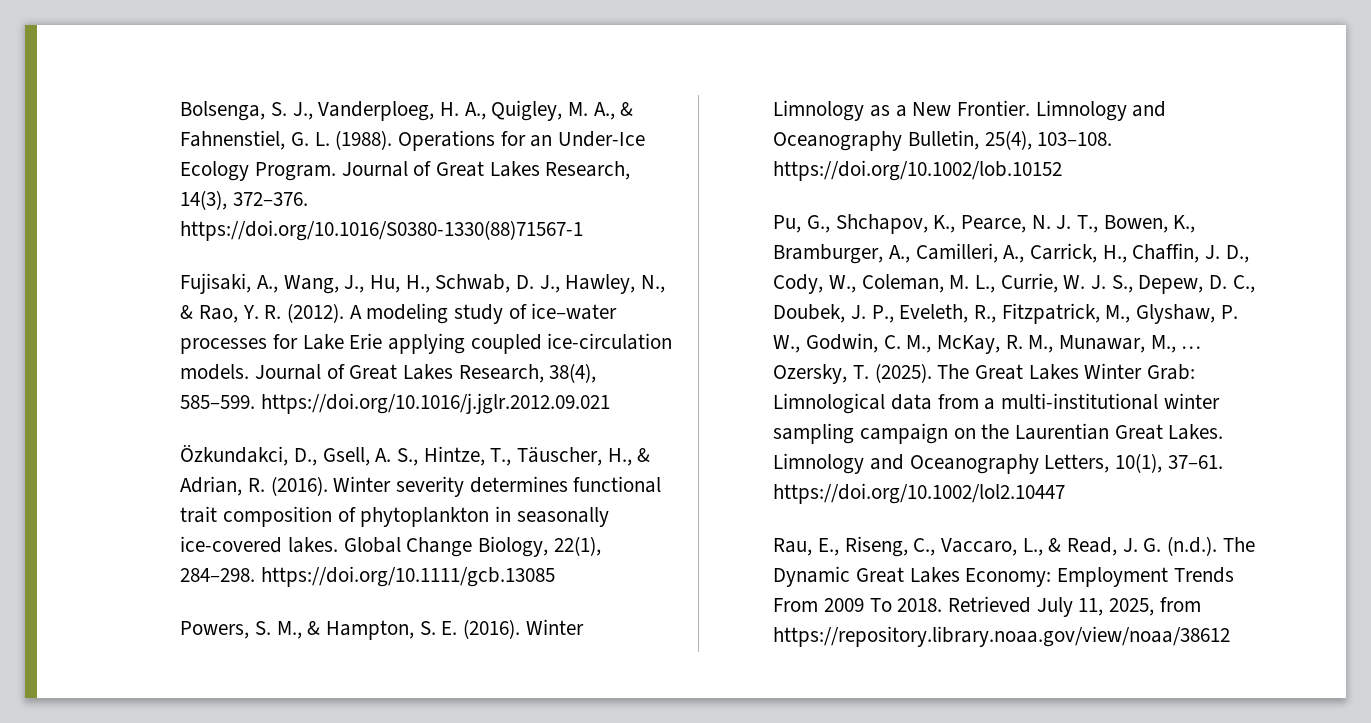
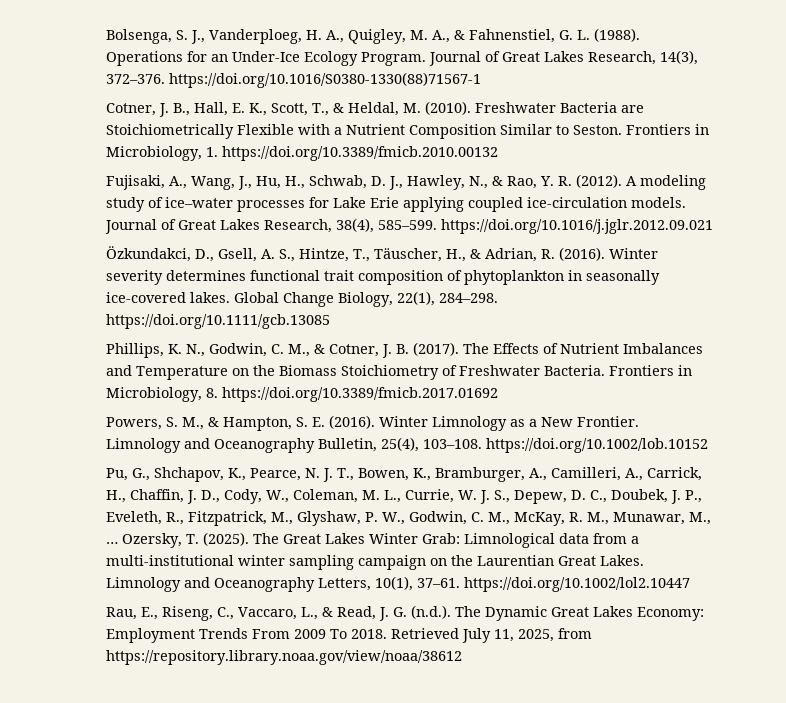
+ Cotner, J. B., Hall, E. K., Scott, T., & Heldal, M. (2010). Freshwater Bacteria are Stoichiometrically Flexible with a Nutrient Composition Similar to Seston. Frontiers in Microbiology, 1. https://doi.org/10.3389/fmicb.2010.00132
+ Phillips, K. N., Godwin, C. M., & Cotner, J. B. (2017). The Effects of Nutrient Imbalances and Temperature on the Biomass Stoichiometry of Freshwater Bacteria. Frontiers in Microbiology, 8. https://doi.org/10.3389/fmicb.2017.01692

